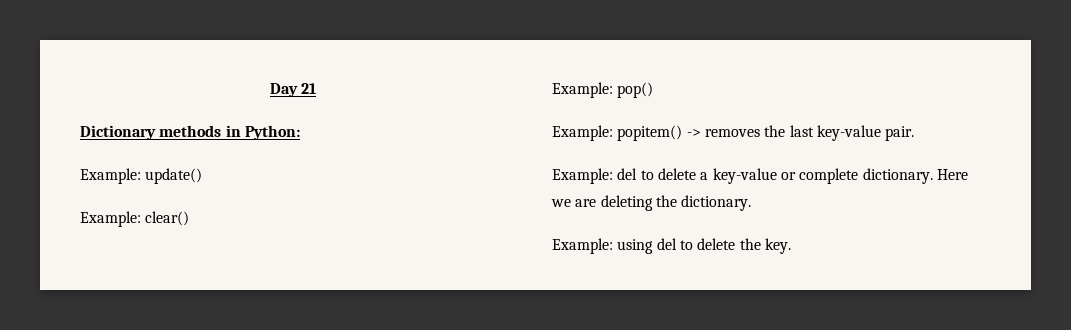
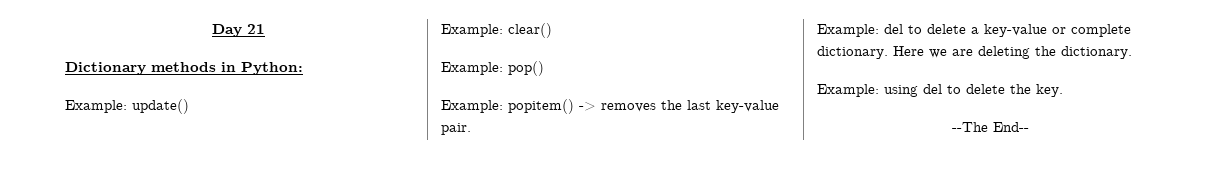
+ --The End--

